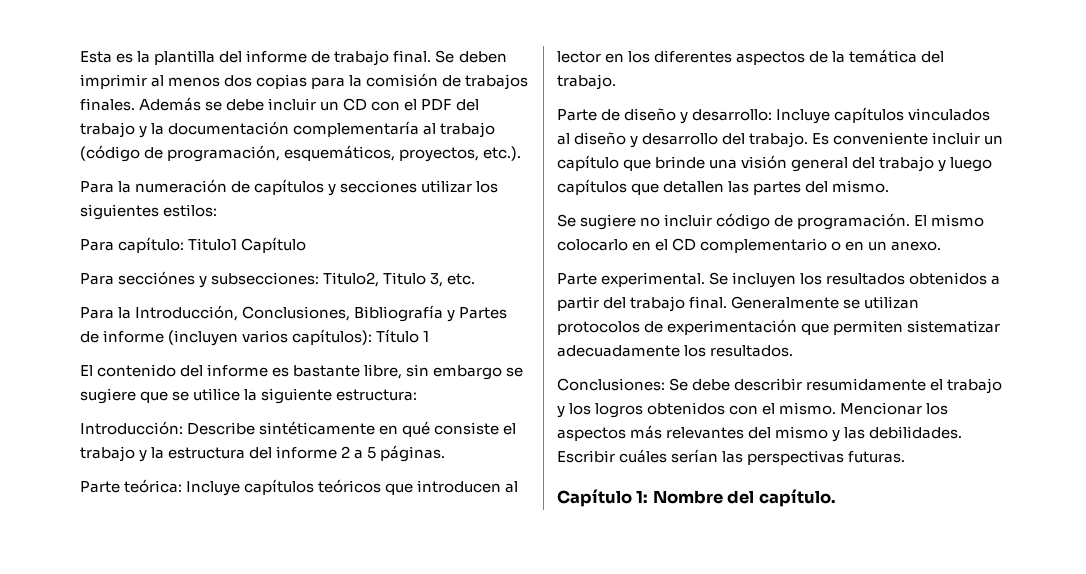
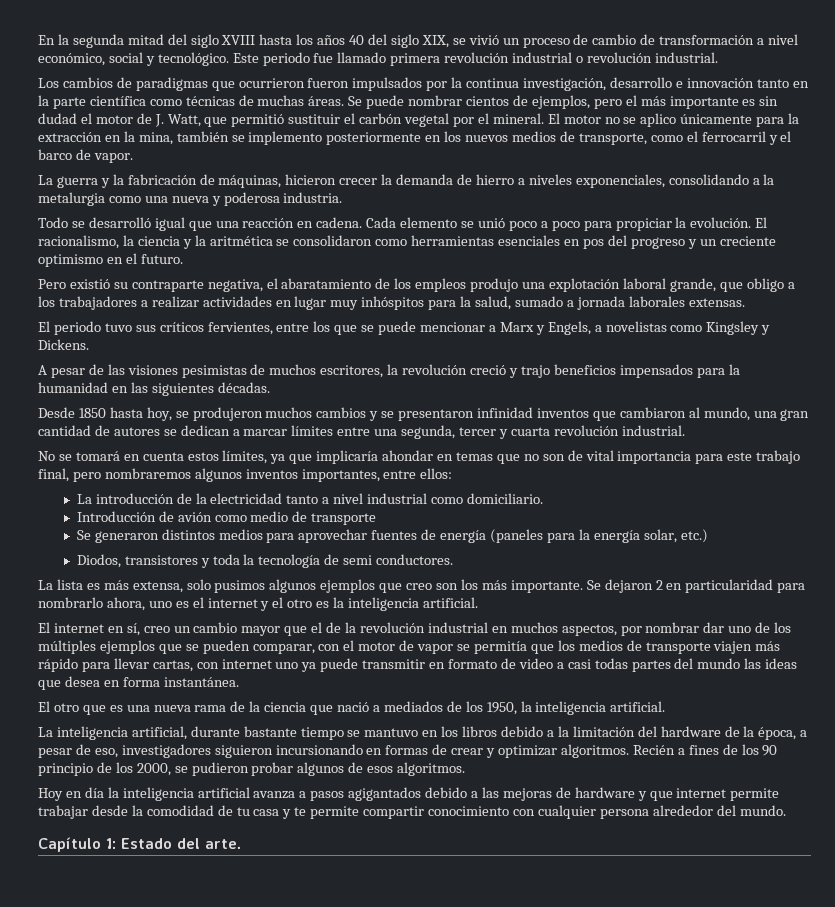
- Esta es la plantilla del informe de trabajo final. Se deben imprimir al menos dos copias para la comisión de trabajos finales. Además se debe incluir un CD con el PDF del trabajo y la documentación complementaría al trabajo (código de programación, esquemáticos, proyectos, etc.).
- Para la numeración de capítulos y secciones utilizar los siguientes estilos:
- Para capítulo: Titulo1 Capítulo
- Para secciónes y subsecciones: Titulo2, Titulo 3, etc.
- Para la Introducción, Conclusiones, Bibliografía y Partes de informe (incluyen varios capítulos): Título 1
- El contenido del informe es bastante libre, sin embargo se sugiere que se utilice la siguiente estructura:
- Introducción: Describe sintéticamente en qué consiste el trabajo y la estructura del informe 2 a 5 páginas.
- Parte teórica: Incluye capítulos teóricos que introducen al lector en los diferentes aspectos de la temática del trabajo.
- Parte de diseño y desarrollo: Incluye capítulos vinculados al diseño y desarrollo del trabajo. Es conveniente incluir un capítulo que brinde una visión general del trabajo y luego capítulos que detallen las partes del mismo.
- Se sugiere no incluir código de programación. El mismo colocarlo en el CD complementario o en un anexo.
- Parte experimental. Se incluyen los resultados obtenidos a partir del trabajo final. Generalmente se utilizan protocolos de experimentación que permiten sistematizar adecuadamente los resultados.
- Conclusiones: Se debe describir resumidamente el trabajo y los logros obtenidos con el mismo. Mencionar los aspectos más relevantes del mismo y las debilidades. Escribir cuáles serían las perspectivas futuras.
+ En la segunda mitad del siglo XVIII hasta los años 40 del siglo XIX, se vivió un proceso de cambio de transformación a nivel económico, social y tecnológico. Este periodo fue llamado primera revolución industrial o revolución industrial.
+ Los cambios de paradigmas que ocurrieron fueron impulsados por la continua investigación, desarrollo e innovación tanto en la parte científica como técnicas de muchas áreas. Se puede nombrar cientos de ejemplos, pero el más importante es sin dudad el motor de J. Watt, que permitió sustituir el carbón vegetal por el mineral. El motor no se aplico únicamente para la extracción en la mina, también se implemento posteriormente en los nuevos medios de transporte, como el ferrocarril y el barco de vapor.
+ La guerra y la fabricación de máquinas, hicieron crecer la demanda de hierro a niveles exponenciales, consolidando a la metalurgia como una nueva y poderosa industria.
+ Todo se desarrolló igual que una reacción en cadena. Cada elemento se unió poco a poco para propiciar la evolución. El racionalismo, la ciencia y la aritmética se consolidaron como herramientas esenciales en pos del progreso y un creciente optimismo en el futuro.
+ Pero existió su contraparte negativa, el abaratamiento de los empleos produjo una explotación laboral grande, que obligo a los trabajadores a realizar actividades en lugar muy inhóspitos para la salud, sumado a jornada laborales extensas.
+ El periodo tuvo sus críticos fervientes, entre los que se puede mencionar a Marx y Engels, a novelistas como Kingsley y Dickens.
+ A pesar de las visiones pesimistas de muchos escritores, la revolución creció y trajo beneficios impensados para la humanidad en las siguientes décadas.
+ Desde 1850 hasta hoy, se produjeron muchos cambios y se presentaron infinidad inventos que cambiaron al mundo, una gran cantidad de autores se dedican a marcar límites entre una segunda, tercer y cuarta revolución industrial.
+ No se tomará en cuenta estos límites, ya que implicaría ahondar en temas que no son de vital importancia para este trabajo final, pero nombraremos algunos inventos importantes, entre ellos:
+ La introducción de la electricidad tanto a nivel industrial como domiciliario.
+ Introducción de avión como medio de transporte
+ Se generaron distintos medios para aprovechar fuentes de energía (paneles para la energía solar, etc.)
+ Diodos, transistores y toda la tecnología de semi conductores.
+ La lista es más extensa, solo pusimos algunos ejemplos que creo son los más importante. Se dejaron 2 en particularidad para nombrarlo ahora, uno es el internet y el otro es la inteligencia artificial.
+ El internet en sí, creo un cambio mayor que el de la revolución industrial en muchos aspectos, por nombrar dar uno de los múltiples ejemplos que se pueden comparar, con el motor de vapor se permitía que los medios de transporte viajen más rápido para llevar cartas, con internet uno ya puede transmitir en formato de video a casi todas partes del mundo las ideas que desea en forma instantánea.
+ El otro que es una nueva rama de la ciencia que nació a mediados de los 1950, la inteligencia artificial.
+ La inteligencia artificial, durante bastante tiempo se mantuvo en los libros debido a la limitación del hardware de la época, a pesar de eso, investigadores siguieron incursionando en formas de crear y optimizar algoritmos. Recién a fines de los 90 principio de los 2000, se pudieron probar algunos de esos algoritmos.
+ Hoy en día la inteligencia artificial avanza a pasos agigantados debido a las mejoras de hardware y que internet permite trabajar desde la comodidad de tu casa y te permite compartir conocimiento con cualquier persona alrededor del mundo.
- Capítulo 1: Nombre del capítulo.
+ Capítulo 1: Estado del arte.

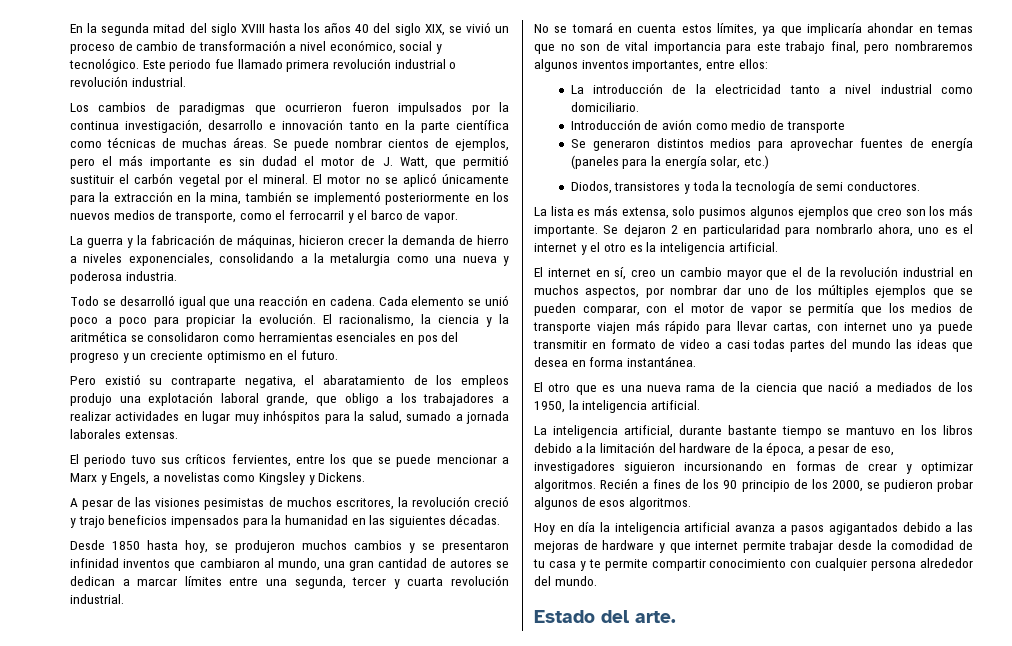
- El motor no se aplico únicamente para la extracción en la mina, también se implemento posteriormente en los nuevos medios de transporte, como el ferrocarril y el barco de vapor.
+ El motor no se aplicó únicamente para la extracción en la mina, también se implementó posteriormente en los nuevos medios de transporte, como el ferrocarril y el barco de vapor.
- Capítulo 1: Estado del arte.
+ Estado del arte.

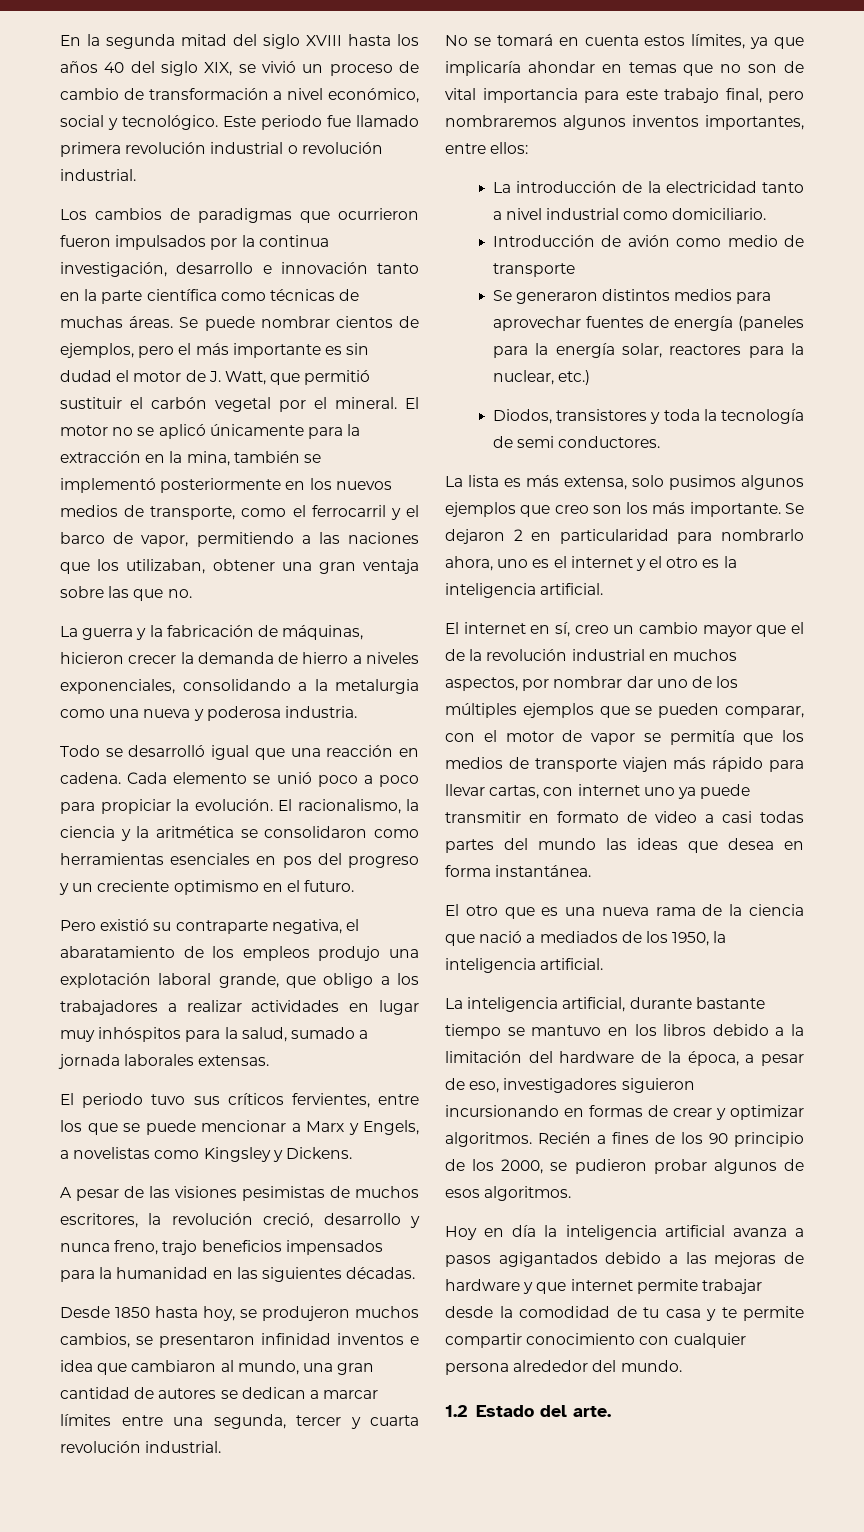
- El motor no se aplicó únicamente para la extracción en la mina, también se implementó posteriormente en los nuevos medios de transporte, como el ferrocarril y el barco de vapor.
+ El motor no se aplicó únicamente para la extracción en la mina, también se implementó posteriormente en los nuevos medios de transporte, como el ferrocarril y el barco de vapor, permitiendo a las naciones que los utilizaban, obtener una gran ventaja sobre las que no.
- A pesar de las visiones pesimistas de muchos escritores, la revolución creció y trajo beneficios impensados para la humanidad en las siguientes décadas.
+ A pesar de las visiones pesimistas de muchos escritores, la revolución creció, desarrollo y nunca freno, trajo beneficios impensados para la humanidad en las siguientes décadas.
- Desde 1850 hasta hoy, se produjeron muchos cambios y se presentaron infinidad inventos que cambiaron al mundo, una gran cantidad de autores se dedican a marcar límites entre una segunda, tercer y cuarta revolución industrial.
+ Desde 1850 hasta hoy, se produjeron muchos cambios, se presentaron infinidad inventos e idea que cambiaron al mundo, una gran cantidad de autores se dedican a marcar límites entre una segunda, tercer y cuarta revolución industrial.
- Se generaron distintos medios para aprovechar fuentes de energía (paneles para la energía solar, etc.)
+ Se generaron distintos medios para aprovechar fuentes de energía (paneles para la energía solar, reactores para la nuclear, etc.)
- Estado del arte.
+ 1.2 Estado del arte.

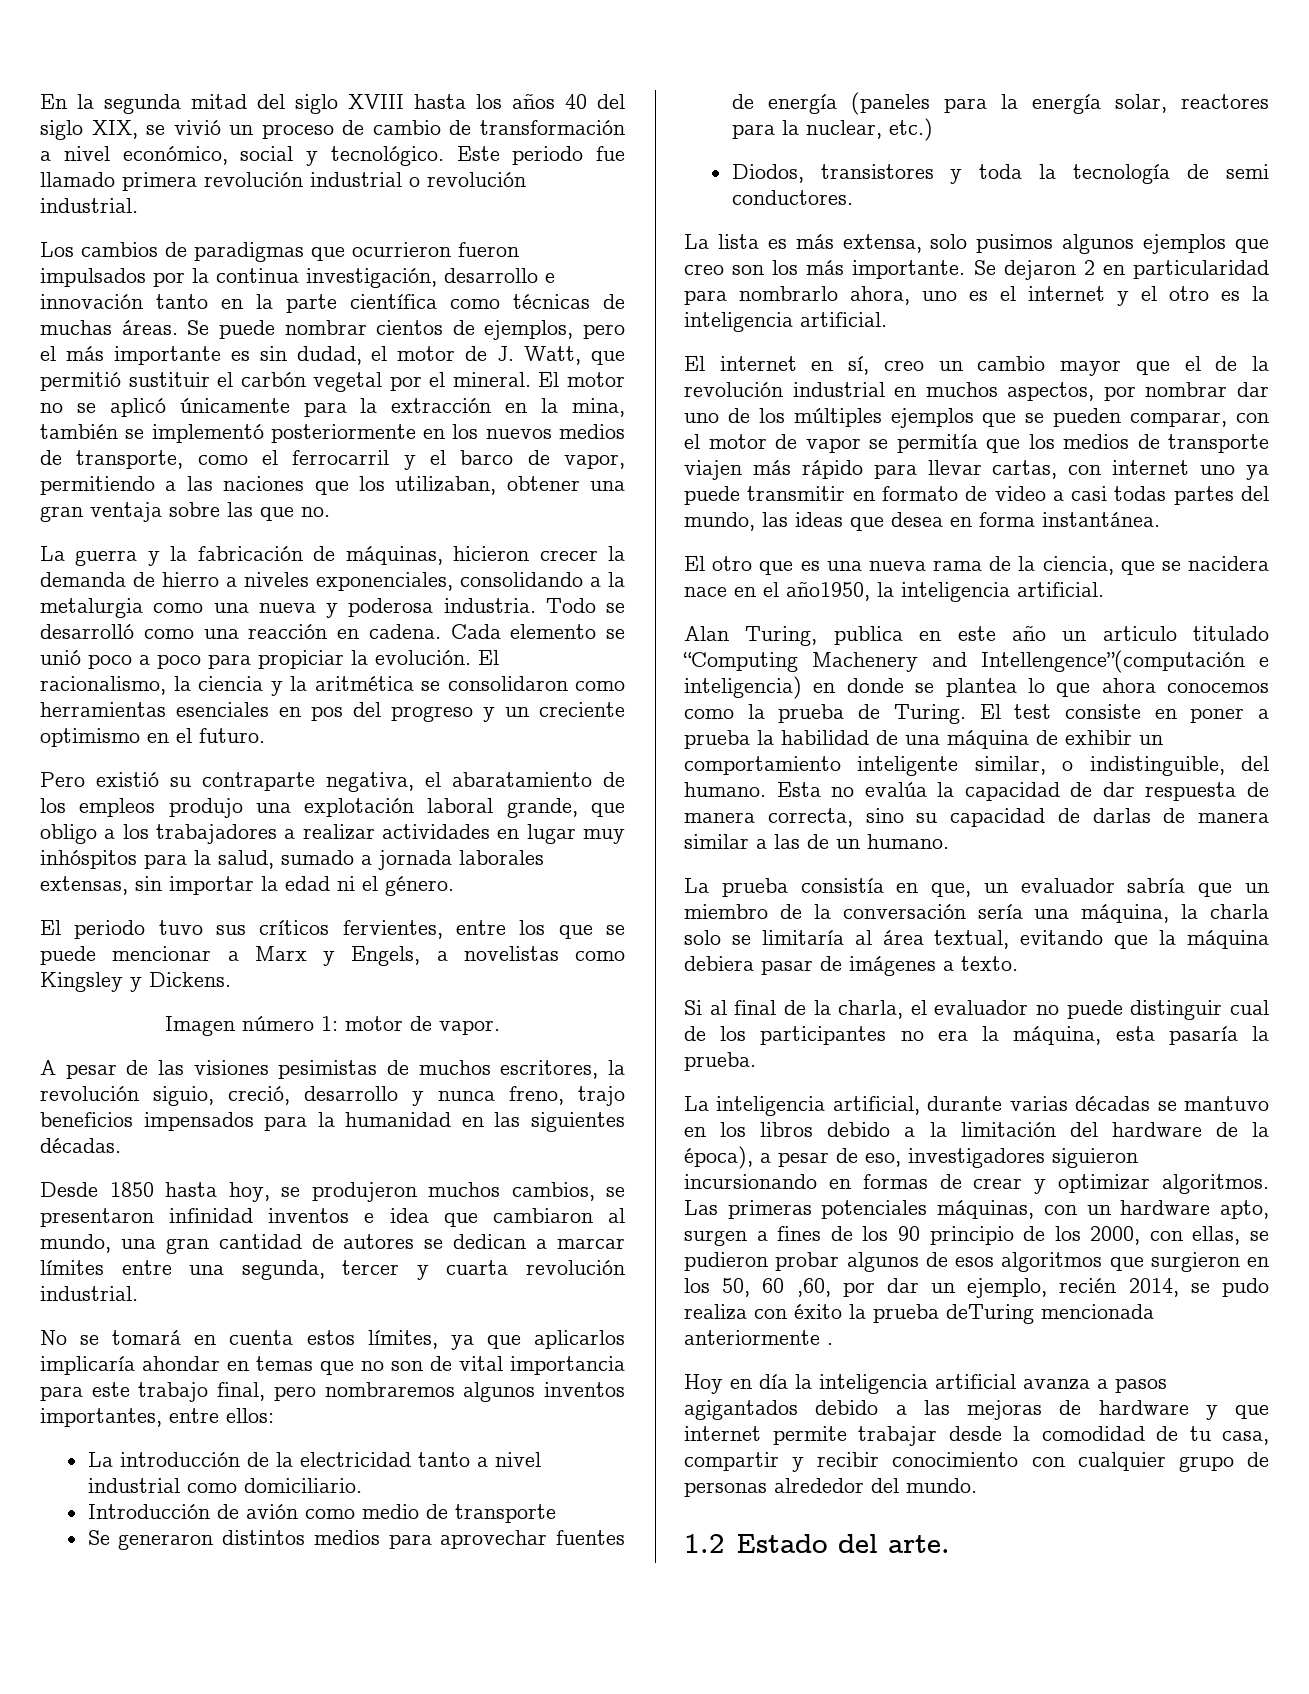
- Se puede nombrar cientos de ejemplos, pero el más importante es sin dudad el motor de J. Watt, que permitió sustituir el carbón vegetal por el mineral.
+ Se puede nombrar cientos de ejemplos, pero el más importante es sin dudad, el motor de J. Watt, que permitió sustituir el carbón vegetal por el mineral.
- La guerra y la fabricación de máquinas, hicieron crecer la demanda de hierro a niveles exponenciales, consolidando a la metalurgia como una nueva y poderosa industria.
- Todo se desarrolló igual que una reacción en cadena.
+ La guerra y la fabricación de máquinas, hicieron crecer la demanda de hierro a niveles exponenciales, consolidando a la metalurgia como una nueva y poderosa industria. Todo se desarrolló como una reacción en cadena.
- Pero existió su contraparte negativa, el abaratamiento de los empleos produjo una explotación laboral grande, que obligo a los trabajadores a realizar actividades en lugar muy inhóspitos para la salud, sumado a jornada laborales extensas.
+ Pero existió su contraparte negativa, el abaratamiento de los empleos produjo una explotación laboral grande, que obligo a los trabajadores a realizar actividades en lugar muy inhóspitos para la salud, sumado a jornada laborales extensas, sin importar la edad ni el género.
+ Imagen número 1: motor de vapor.
- A pesar de las visiones pesimistas de muchos escritores, la revolución creció, desarrollo y nunca freno, trajo beneficios impensados para la humanidad en las siguientes décadas.
+ A pesar de las visiones pesimistas de muchos escritores, la revolución siguio, creció, desarrollo y nunca freno, trajo beneficios impensados para la humanidad en las siguientes décadas.
- No se tomará en cuenta estos límites, ya que implicaría ahondar en temas que no son de vital importancia para este trabajo final, pero nombraremos algunos inventos importantes, entre ellos:
+ No se tomará en cuenta estos límites, ya que aplicarlos implicaría ahondar en temas que no son de vital importancia para este trabajo final, pero nombraremos algunos inventos importantes, entre ellos:
- El internet en sí, creo un cambio mayor que el de la revolución industrial en muchos aspectos, por nombrar dar uno de los múltiples ejemplos que se pueden comparar, con el motor de vapor se permitía que los medios de transporte viajen más rápido para llevar cartas, con internet uno ya puede transmitir en formato de video a casi todas partes del mundo las ideas que desea en forma instantánea.
+ El internet en sí, creo un cambio mayor que el de la revolución industrial en muchos aspectos, por nombrar dar uno de los múltiples ejemplos que se pueden comparar, con el motor de vapor se permitía que los medios de transporte viajen más rápido para llevar cartas, con internet uno ya puede transmitir en formato de video a casi todas partes del mundo, las ideas que desea en forma instantánea.
- El otro que es una nueva rama de la ciencia que nació a mediados de los 1950, la inteligencia artificial.
+ El otro que es una nueva rama de la ciencia, que se nacidera nace en el año1950, la inteligencia artificial.
+ Alan Turing, publica en este año un articulo titulado “Computing Machenery and Intellengence”(computación e inteligencia) en donde se plantea lo que ahora conocemos como la prueba de Turing. El test consiste en poner a prueba la habilidad de una máquina de exhibir un comportamiento inteligente similar, o indistinguible, del humano. Esta no evalúa la capacidad de dar respuesta de manera correcta, sino su capacidad de darlas de manera similar a las de un humano.
+ La prueba consistía en que, un evaluador sabría que un miembro de la conversación sería una máquina, la charla solo se limitaría al área textual, evitando que la máquina debiera pasar de imágenes a texto.
+ Si al final de la charla, el evaluador no puede distinguir cual de los participantes no era la máquina, esta pasaría la prueba.
- La inteligencia artificial, durante bastante tiempo se mantuvo en los libros debido a la limitación del hardware de la época, a pesar de eso, investigadores siguieron incursionando en formas de crear y optimizar algoritmos.
+ La inteligencia artificial, durante varias décadas se mantuvo en los libros debido a la limitación del hardware de la época), a pesar de eso, investigadores siguieron incursionando en formas de crear y optimizar algoritmos.
- Recién a fines de los 90 principio de los 2000, se pudieron probar algunos de esos algoritmos.
+ Las primeras potenciales máquinas, con un hardware apto, surgen a fines de los 90 principio de los 2000, con ellas, se pudieron probar algunos de esos algoritmos que surgieron en los 50, 60 ,60, por dar un ejemplo, recién 2014, se pudo realiza con éxito la prueba deTuring mencionada anteriormente .
- Hoy en día la inteligencia artificial avanza a pasos agigantados debido a las mejoras de hardware y que internet permite trabajar desde la comodidad de tu casa y te permite compartir conocimiento con cualquier persona alrededor del mundo.
+ Hoy en día la inteligencia artificial avanza a pasos agigantados debido a las mejoras de hardware y que internet permite trabajar desde la comodidad de tu casa, compartir y recibir conocimiento con cualquier grupo de personas alrededor del mundo.

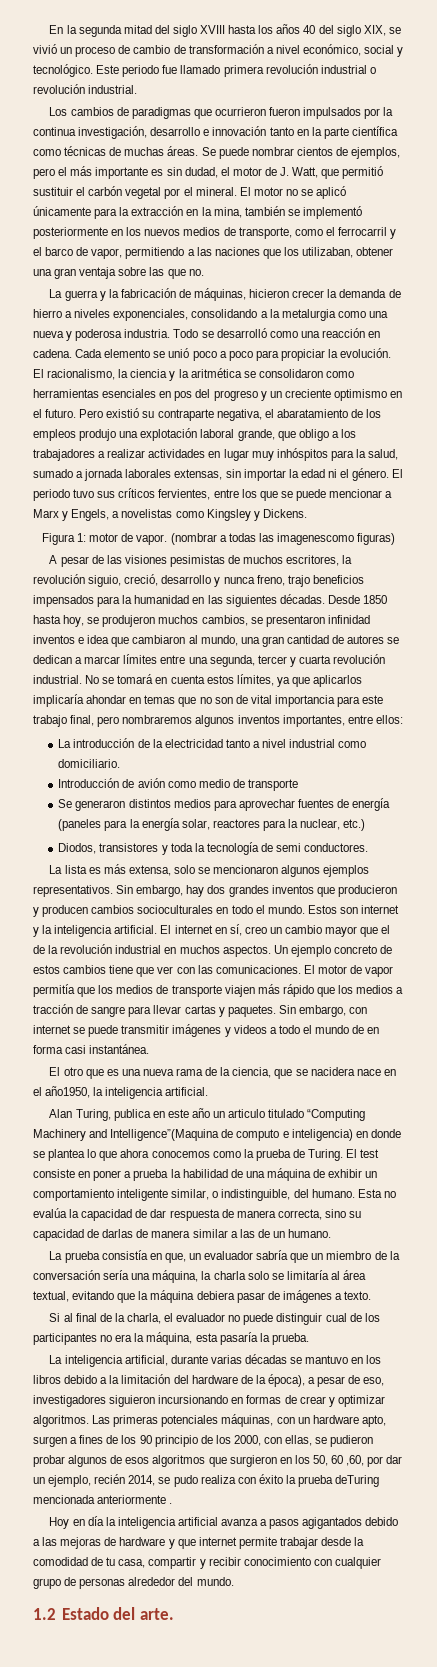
- El racionalismo, la ciencia y la aritmética se consolidaron como herramientas esenciales en pos del progreso y un creciente optimismo en el futuro.
- Pero existió su contraparte negativa, el abaratamiento de los empleos produjo una explotación laboral grande, que obligo a los trabajadores a realizar actividades en lugar muy inhóspitos para la salud, sumado a jornada laborales extensas, sin importar la edad ni el género.
- El periodo tuvo sus críticos fervientes, entre los que se puede mencionar a Marx y Engels, a novelistas como Kingsley y Dickens.
+ El racionalismo, la ciencia y la aritmética se consolidaron como herramientas esenciales en pos del progreso y un creciente optimismo en el futuro. Pero existió su contraparte negativa, el abaratamiento de los empleos produjo una explotación laboral grande, que obligo a los trabajadores a realizar actividades en lugar muy inhóspitos para la salud, sumado a jornada laborales extensas, sin importar la edad ni el género. El periodo tuvo sus críticos fervientes, entre los que se puede mencionar a Marx y Engels, a novelistas como Kingsley y Dickens.
- Imagen número 1: motor de vapor.
+ Figura 1: motor de vapor. (nombrar a todas las imagenescomo figuras)
- A pesar de las visiones pesimistas de muchos escritores, la revolución siguio, creció, desarrollo y nunca freno, trajo beneficios impensados para la humanidad en las siguientes décadas.
- Desde 1850 hasta hoy, se produjeron muchos cambios, se presentaron infinidad inventos e idea que cambiaron al mundo, una gran cantidad de autores se dedican a marcar límites entre una segunda, tercer y cuarta revolución industrial.
- No se tomará en cuenta estos límites, ya que aplicarlos implicaría ahondar en temas que no son de vital importancia para este trabajo final, pero nombraremos algunos inventos importantes, entre ellos:
+ A pesar de las visiones pesimistas de muchos escritores, la revolución siguio, creció, desarrollo y nunca freno, trajo beneficios impensados para la humanidad en las siguientes décadas. Desde 1850 hasta hoy, se produjeron muchos cambios, se presentaron infinidad inventos e idea que cambiaron al mundo, una gran cantidad de autores se dedican a marcar límites entre una segunda, tercer y cuarta revolución industrial. No se tomará en cuenta estos límites, ya que aplicarlos implicaría ahondar en temas que no son de vital importancia para este trabajo final, pero nombraremos algunos inventos importantes, entre ellos:
- La lista es más extensa, solo pusimos algunos ejemplos que creo son los más importante. Se dejaron 2 en particularidad para nombrarlo ahora, uno es el internet y el otro es la inteligencia artificial.
- El internet en sí, creo un cambio mayor que el de la revolución industrial en muchos aspectos, por nombrar dar uno de los múltiples ejemplos que se pueden comparar, con el motor de vapor se permitía que los medios de transporte viajen más rápido para llevar cartas, con internet uno ya puede transmitir en formato de video a casi todas partes del mundo, las ideas que desea en forma instantánea.
+ La lista es más extensa, solo se mencionaron algunos ejemplos representativos. Sin embargo, hay dos grandes inventos que producieron y producen cambios socioculturales en todo el mundo. Estos son internet y la inteligencia artificial. El internet en sí, creo un cambio mayor que el de la revolución industrial en muchos aspectos. Un ejemplo concreto de estos cambios tiene que ver con las comunicaciones. El motor de vapor permitía que los medios de transporte viajen más rápido que los medios a tracción de sangre para llevar cartas y paquetes. Sin embargo, con internet se puede transmitir imágenes y videos a todo el mundo de en forma casi instantánea.
- Alan Turing, publica en este año un articulo titulado “Computing Machenery and Intellengence”(computación e inteligencia) en donde se plantea lo que ahora conocemos como la prueba de Turing.
+ Alan Turing, publica en este año un articulo titulado “Computing Machinery and Intelligence”(Maquina de computo e inteligencia) en donde se plantea lo que ahora conocemos como la prueba de Turing.

